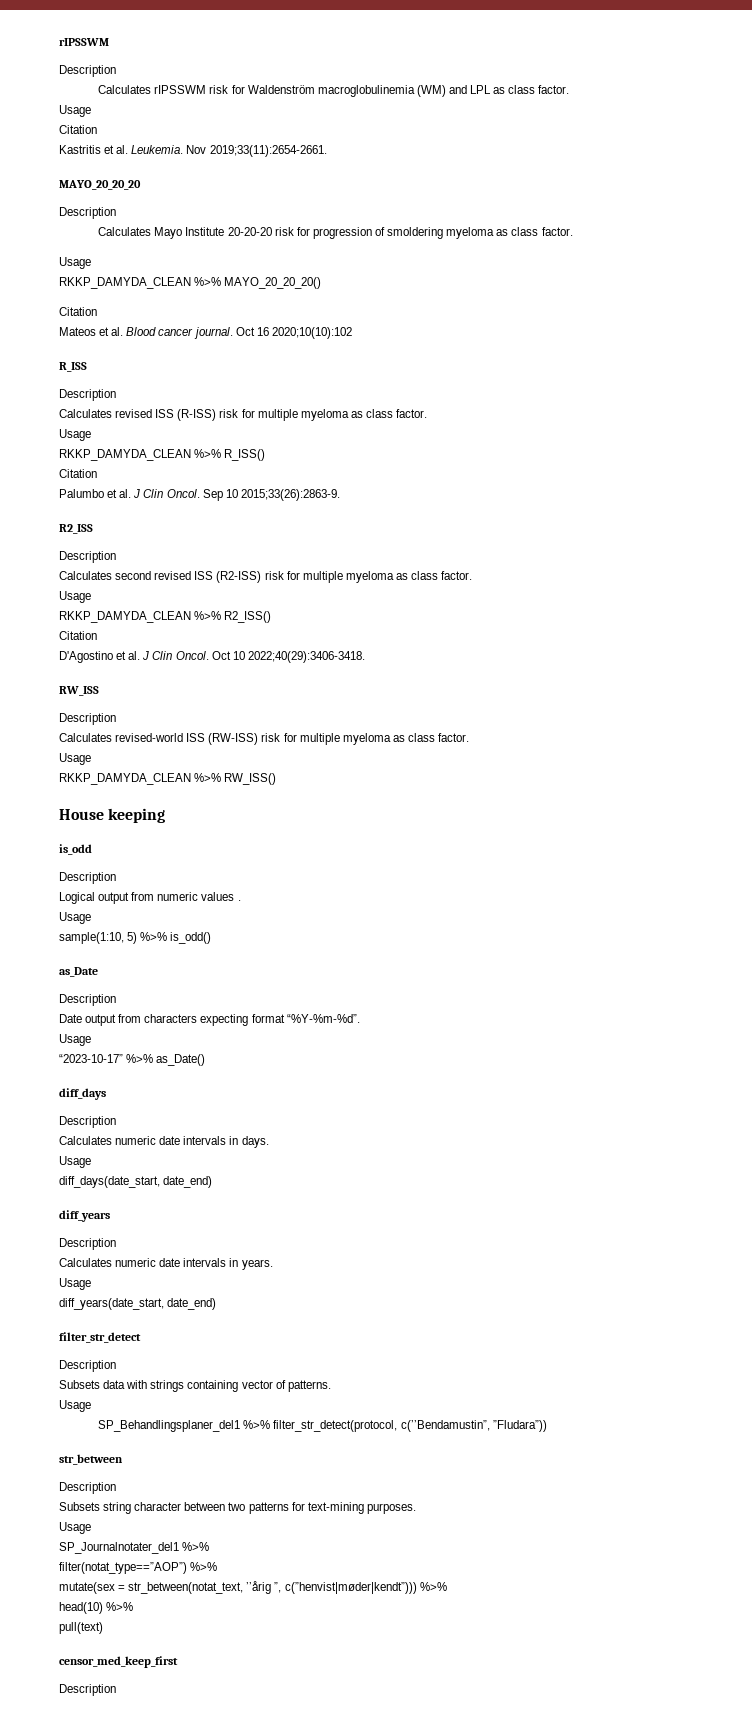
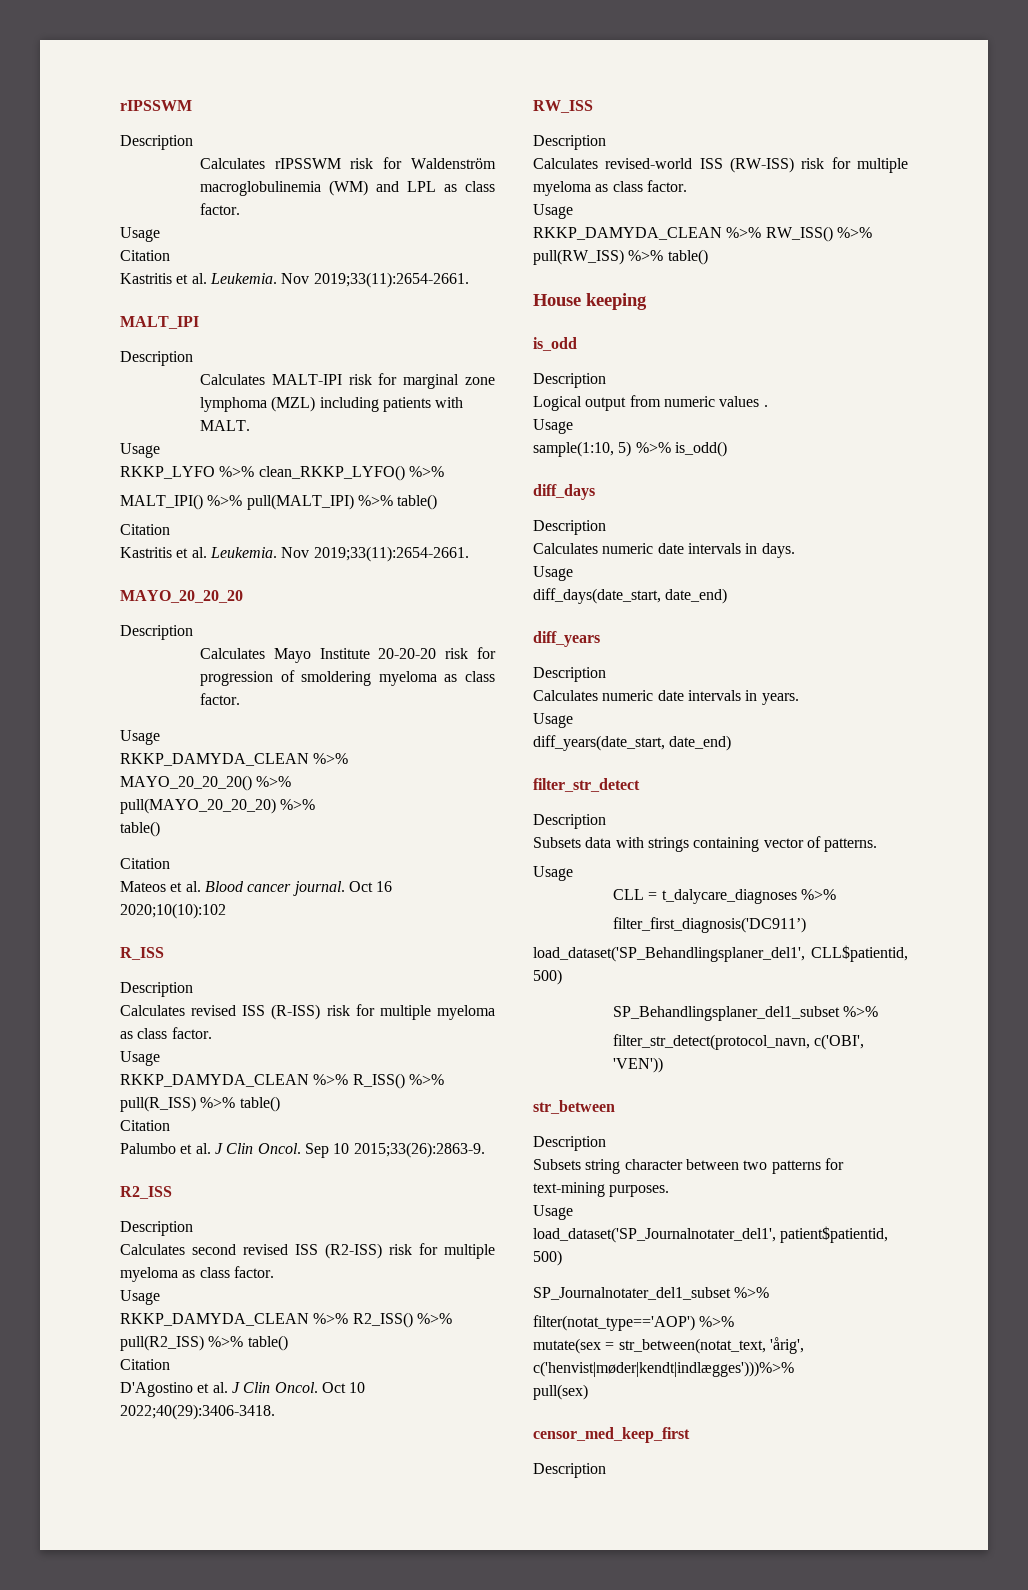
+ MALT_IPI
+ Description
+ Calculates MALT-IPI risk for marginal zone lymphoma (MZL) including patients with MALT.
+ Usage
+ RKKP_LYFO %>% clean_RKKP_LYFO() %>%
+ MALT_IPI() %>% pull(MALT_IPI) %>% table()
+ Citation
+ Kastritis et al. Leukemia. Nov 2019;33(11):2654-2661.
  Calculates Mayo Institute 20-20-20 risk for progression of smoldering myeloma as class factor.
  Usage
- RKKP_DAMYDA_CLEAN %>% MAYO_20_20_20()
+ RKKP_DAMYDA_CLEAN %>%
+ MAYO_20_20_20() %>%
+ pull(MAYO_20_20_20) %>%
+ table()
- RKKP_DAMYDA_CLEAN %>% R_ISS()
+ RKKP_DAMYDA_CLEAN %>% R_ISS() %>% pull(R_ISS) %>% table()
- RKKP_DAMYDA_CLEAN %>% R2_ISS()
+ RKKP_DAMYDA_CLEAN %>% R2_ISS() %>% pull(R2_ISS) %>% table()
- RKKP_DAMYDA_CLEAN %>% RW_ISS()
+ RKKP_DAMYDA_CLEAN %>% RW_ISS() %>% pull(RW_ISS) %>% table()
- as_Date
- Description
- Date output from characters expecting format “%Y-%m-%d”.
- Usage
- “2023-10-17” %>% as_Date()
- SP_Behandlingsplaner_del1 %>% filter_str_detect(protocol, c(’’Bendamustin”, ”Fludara”))
+ CLL = t_dalycare_diagnoses %>%
+ filter_first_diagnosis('DC911’)
+ load_dataset('SP_Behandlingsplaner_del1', CLL$patientid, 500)
+ SP_Behandlingsplaner_del1_subset %>%
+ filter_str_detect(protocol_navn, c('OBI', 'VEN'))
- SP_Journalnotater_del1 %>%
- filter(notat_type==”AOP”) %>%
+ load_dataset('SP_Journalnotater_del1', patient$patientid, 500)
+ SP_Journalnotater_del1_subset %>%
+ filter(notat_type=='AOP') %>%
- mutate(sex = str_between(notat_text, ’’årig ”, c(”henvist|møder|kendt”))) %>%
- head(10) %>%
- pull(text)
+ mutate(sex = str_between(notat_text, 'årig', c('henvist|møder|kendt|indlægges')))%>%
+ pull(sex)

